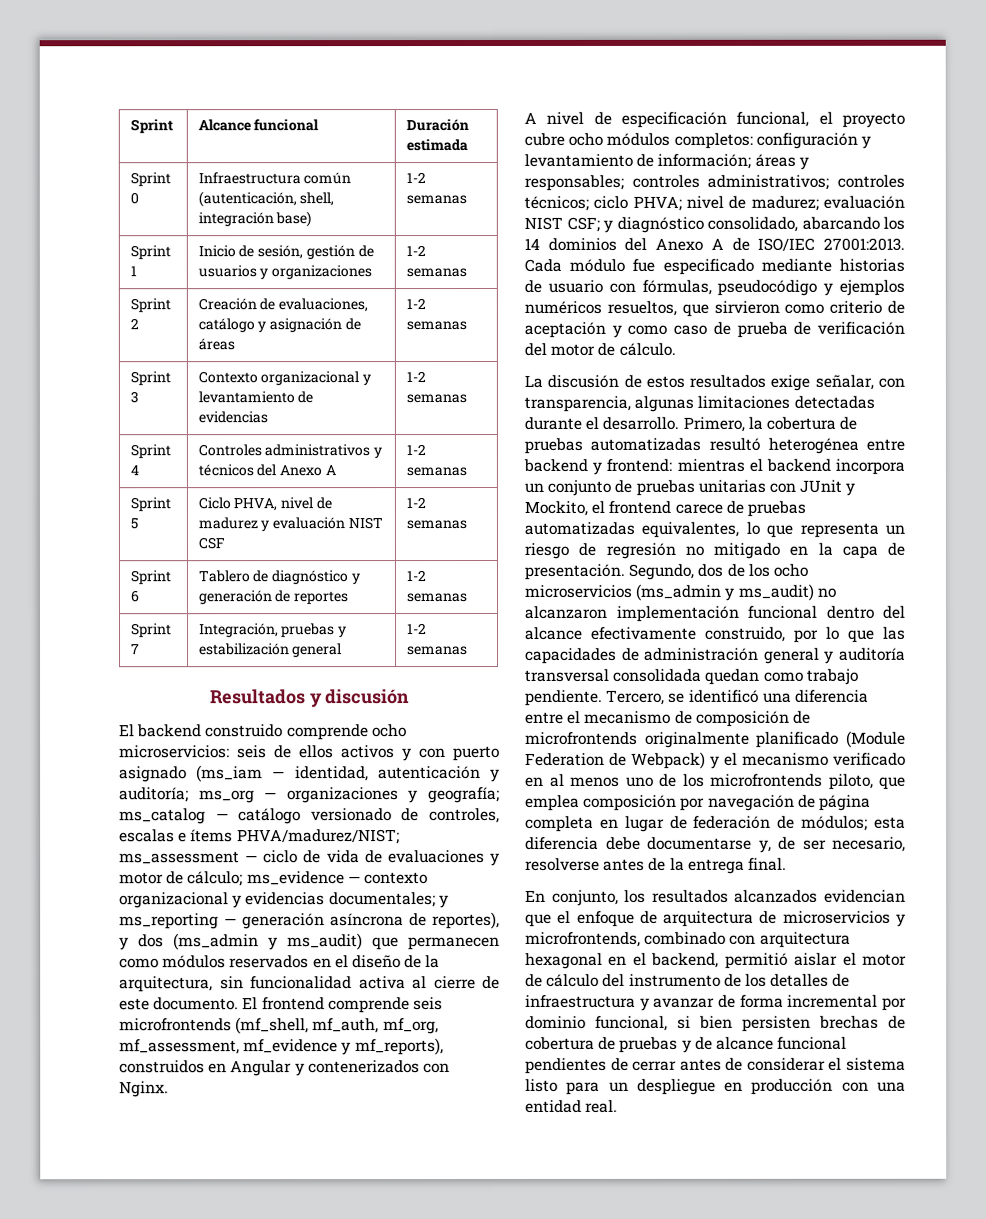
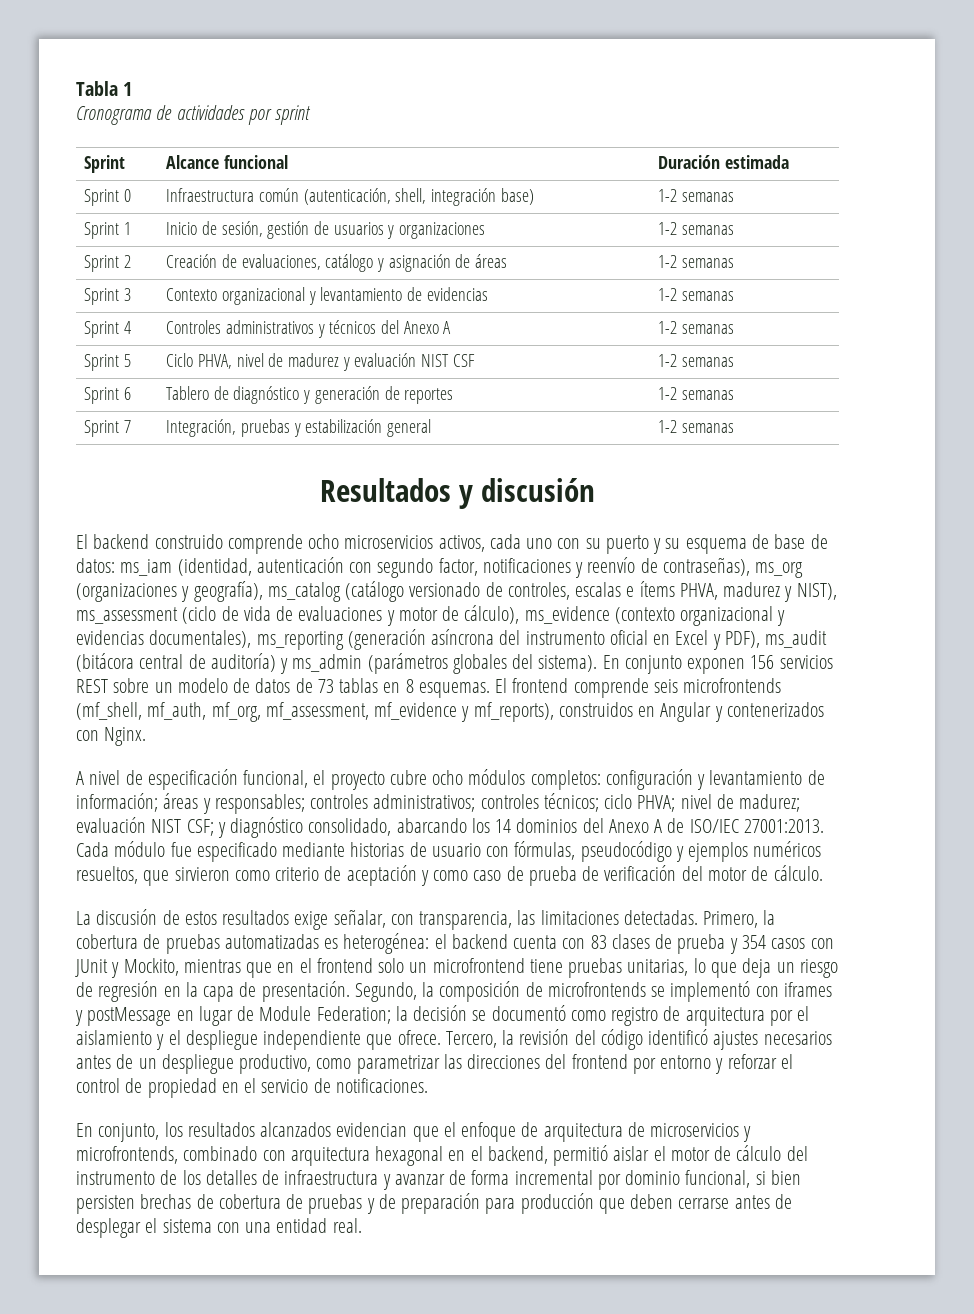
+ Tabla 1
+ Cronograma de actividades por sprint
- El backend construido comprende ocho microservicios: seis de ellos activos y con puerto asignado (ms_iam — identidad, autenticación y auditoría; ms_org — organizaciones y geografía; ms_catalog — catálogo versionado de controles, escalas e ítems PHVA/madurez/NIST; ms_assessment — ciclo de vida de evaluaciones y motor de cálculo; ms_evidence — contexto organizacional y evidencias documentales; y ms_reporting — generación asíncrona de reportes), y dos (ms_admin y ms_audit) que permanecen como módulos reservados en el diseño de la arquitectura, sin funcionalidad activa al cierre de este documento.
+ El backend construido comprende ocho microservicios activos, cada uno con su puerto y su esquema de base de datos: ms_iam (identidad, autenticación con segundo factor, notificaciones y reenvío de contraseñas), ms_org (organizaciones y geografía), ms_catalog (catálogo versionado de controles, escalas e ítems PHVA, madurez y NIST), ms_assessment (ciclo de vida de evaluaciones y motor de cálculo), ms_evidence (contexto organizacional y evidencias documentales), ms_reporting (generación asíncrona del instrumento oficial en Excel y PDF), ms_audit (bitácora central de auditoría) y ms_admin (parámetros globales del sistema). En conjunto exponen 156 servicios REST sobre un modelo de datos de 73 tablas en 8 esquemas.
- La discusión de estos resultados exige señalar, con transparencia, algunas limitaciones detectadas durante el desarrollo.
+ La discusión de estos resultados exige señalar, con transparencia, las limitaciones detectadas.
- Primero, la cobertura de pruebas automatizadas resultó heterogénea entre backend y frontend: mientras el backend incorpora un conjunto de pruebas unitarias con JUnit y Mockito, el frontend carece de pruebas automatizadas equivalentes, lo que representa un riesgo de regresión no mitigado en la capa de presentación.
+ Primero, la cobertura de pruebas automatizadas es heterogénea: el backend cuenta con 83 clases de prueba y 354 casos con JUnit y Mockito, mientras que en el frontend solo un microfrontend tiene pruebas unitarias, lo que deja un riesgo de regresión en la capa de presentación.
- Segundo, dos de los ocho microservicios (ms_admin y ms_audit) no alcanzaron implementación funcional dentro del alcance efectivamente construido, por lo que las capacidades de administración general y auditoría transversal consolidada quedan como trabajo pendiente. Tercero, se identificó una diferencia entre el mecanismo de composición de microfrontends originalmente planificado (Module Federation de Webpack) y el mecanismo verificado en al menos uno de los microfrontends piloto, que emplea composición por navegación de página completa en lugar de federación de módulos; esta diferencia debe documentarse y, de ser necesario, resolverse antes de la entrega final.
+ Segundo, la composición de microfrontends se implementó con iframes y postMessage en lugar de Module Federation; la decisión se documentó como registro de arquitectura por el aislamiento y el despliegue independiente que ofrece. Tercero, la revisión del código identificó ajustes necesarios antes de un despliegue productivo, como parametrizar las direcciones del frontend por entorno y reforzar el control de propiedad en el servicio de notificaciones.
- En conjunto, los resultados alcanzados evidencian que el enfoque de arquitectura de microservicios y microfrontends, combinado con arquitectura hexagonal en el backend, permitió aislar el motor de cálculo del instrumento de los detalles de infraestructura y avanzar de forma incremental por dominio funcional, si bien persisten brechas de cobertura de pruebas y de alcance funcional pendientes de cerrar antes de considerar el sistema listo para un despliegue en producción con una entidad real.
+ En conjunto, los resultados alcanzados evidencian que el enfoque de arquitectura de microservicios y microfrontends, combinado con arquitectura hexagonal en el backend, permitió aislar el motor de cálculo del instrumento de los detalles de infraestructura y avanzar de forma incremental por dominio funcional, si bien persisten brechas de cobertura de pruebas y de preparación para producción que deben cerrarse antes de desplegar el sistema con una entidad real.

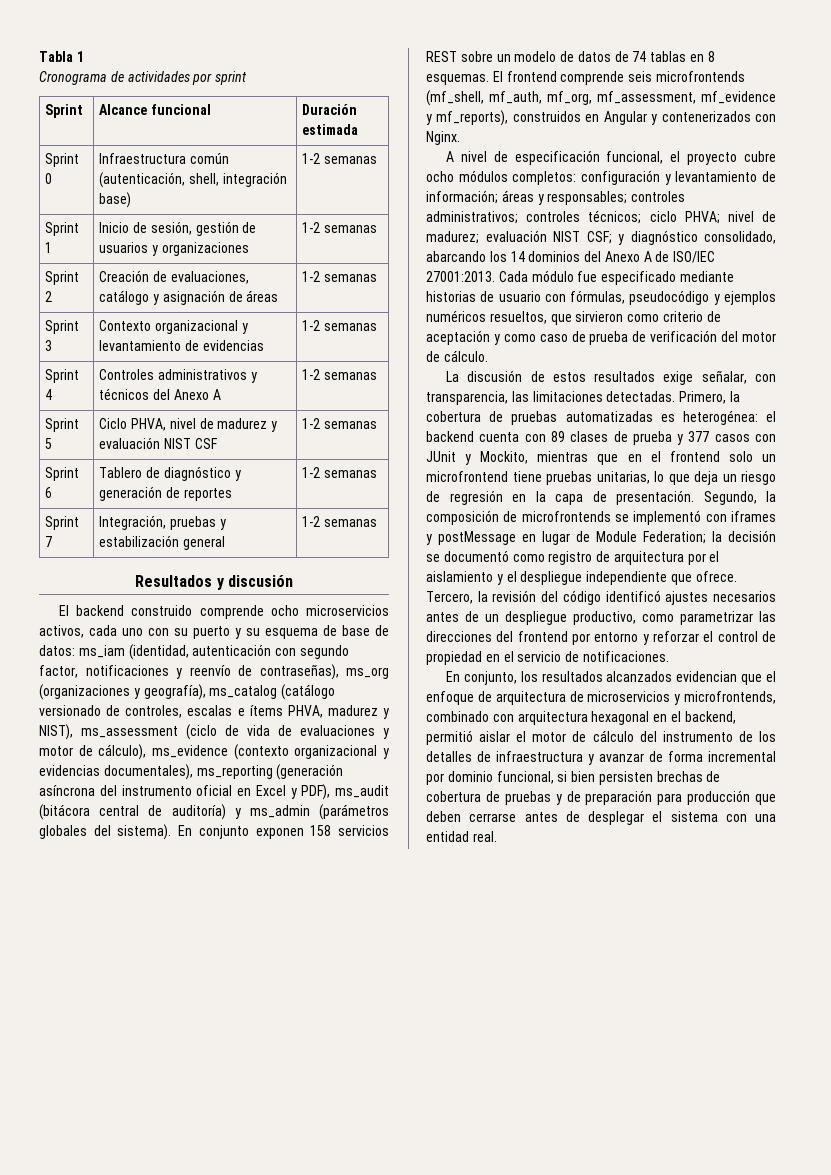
- En conjunto exponen 156 servicios REST sobre un modelo de datos de 73 tablas en 8 esquemas.
+ En conjunto exponen 158 servicios REST sobre un modelo de datos de 74 tablas en 8 esquemas.
- Primero, la cobertura de pruebas automatizadas es heterogénea: el backend cuenta con 83 clases de prueba y 354 casos con JUnit y Mockito, mientras que en el frontend solo un microfrontend tiene pruebas unitarias, lo que deja un riesgo de regresión en la capa de presentación.
+ Primero, la cobertura de pruebas automatizadas es heterogénea: el backend cuenta con 89 clases de prueba y 377 casos con JUnit y Mockito, mientras que en el frontend solo un microfrontend tiene pruebas unitarias, lo que deja un riesgo de regresión en la capa de presentación.

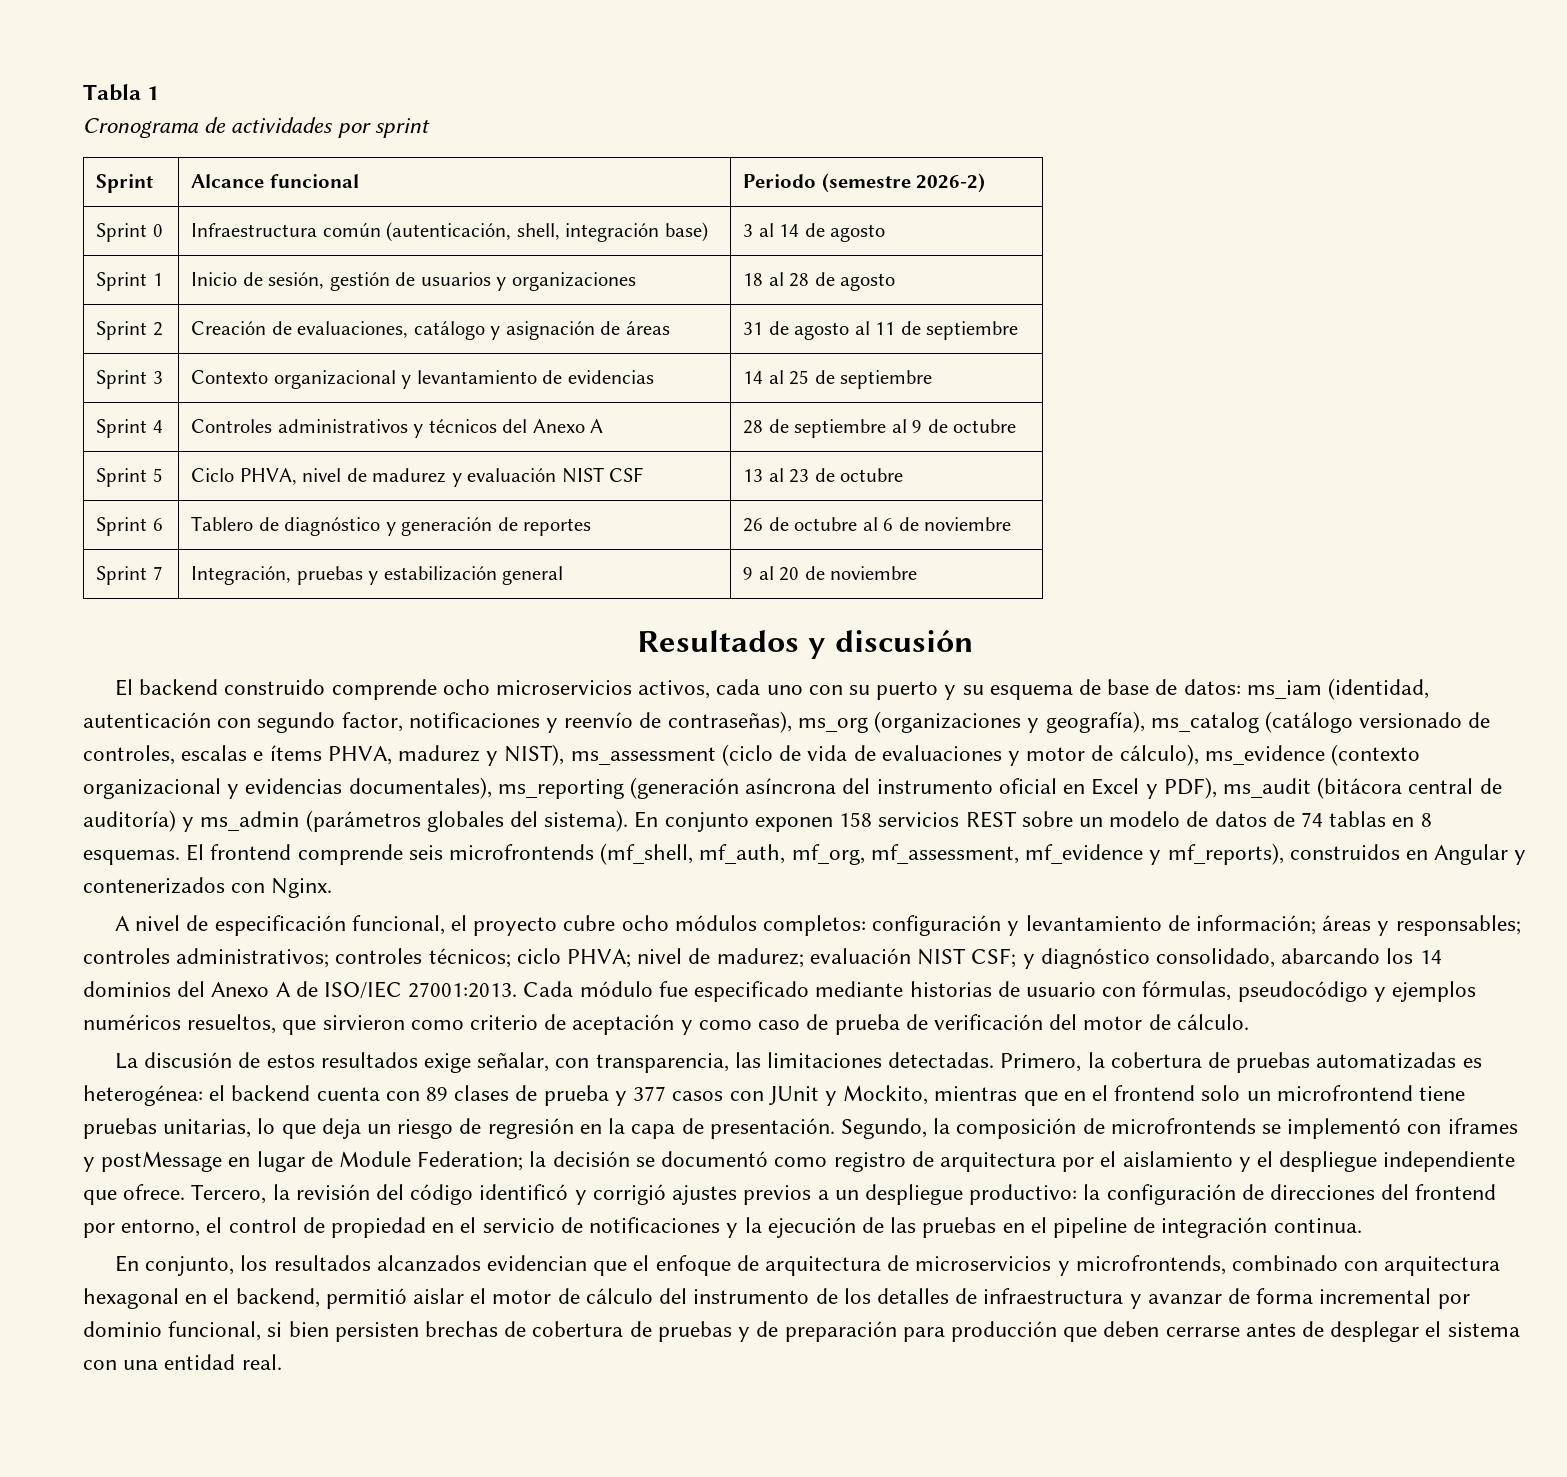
- Sprint | Alcance funcional | Duración estimada
+ Sprint | Alcance funcional | Periodo (semestre 2026-2)
- Sprint 0 | Infraestructura común (autenticación, shell, integración base) | 1-2 semanas
+ Sprint 0 | Infraestructura común (autenticación, shell, integración base) | 3 al 14 de agosto
- Sprint 1 | Inicio de sesión, gestión de usuarios y organizaciones | 1-2 semanas
+ Sprint 1 | Inicio de sesión, gestión de usuarios y organizaciones | 18 al 28 de agosto
- Sprint 2 | Creación de evaluaciones, catálogo y asignación de áreas | 1-2 semanas
+ Sprint 2 | Creación de evaluaciones, catálogo y asignación de áreas | 31 de agosto al 11 de septiembre
- Sprint 3 | Contexto organizacional y levantamiento de evidencias | 1-2 semanas
+ Sprint 3 | Contexto organizacional y levantamiento de evidencias | 14 al 25 de septiembre
- Sprint 4 | Controles administrativos y técnicos del Anexo A | 1-2 semanas
+ Sprint 4 | Controles administrativos y técnicos del Anexo A | 28 de septiembre al 9 de octubre
- Sprint 5 | Ciclo PHVA, nivel de madurez y evaluación NIST CSF | 1-2 semanas
+ Sprint 5 | Ciclo PHVA, nivel de madurez y evaluación NIST CSF | 13 al 23 de octubre
- Sprint 6 | Tablero de diagnóstico y generación de reportes | 1-2 semanas
+ Sprint 6 | Tablero de diagnóstico y generación de reportes | 26 de octubre al 6 de noviembre
- Sprint 7 | Integración, pruebas y estabilización general | 1-2 semanas
+ Sprint 7 | Integración, pruebas y estabilización general | 9 al 20 de noviembre
- Tercero, la revisión del código identificó ajustes necesarios antes de un despliegue productivo, como parametrizar las direcciones del frontend por entorno y reforzar el control de propiedad en el servicio de notificaciones.
+ Tercero, la revisión del código identificó y corrigió ajustes previos a un despliegue productivo: la configuración de direcciones del frontend por entorno, el control de propiedad en el servicio de notificaciones y la ejecución de las pruebas en el pipeline de integración continua.

